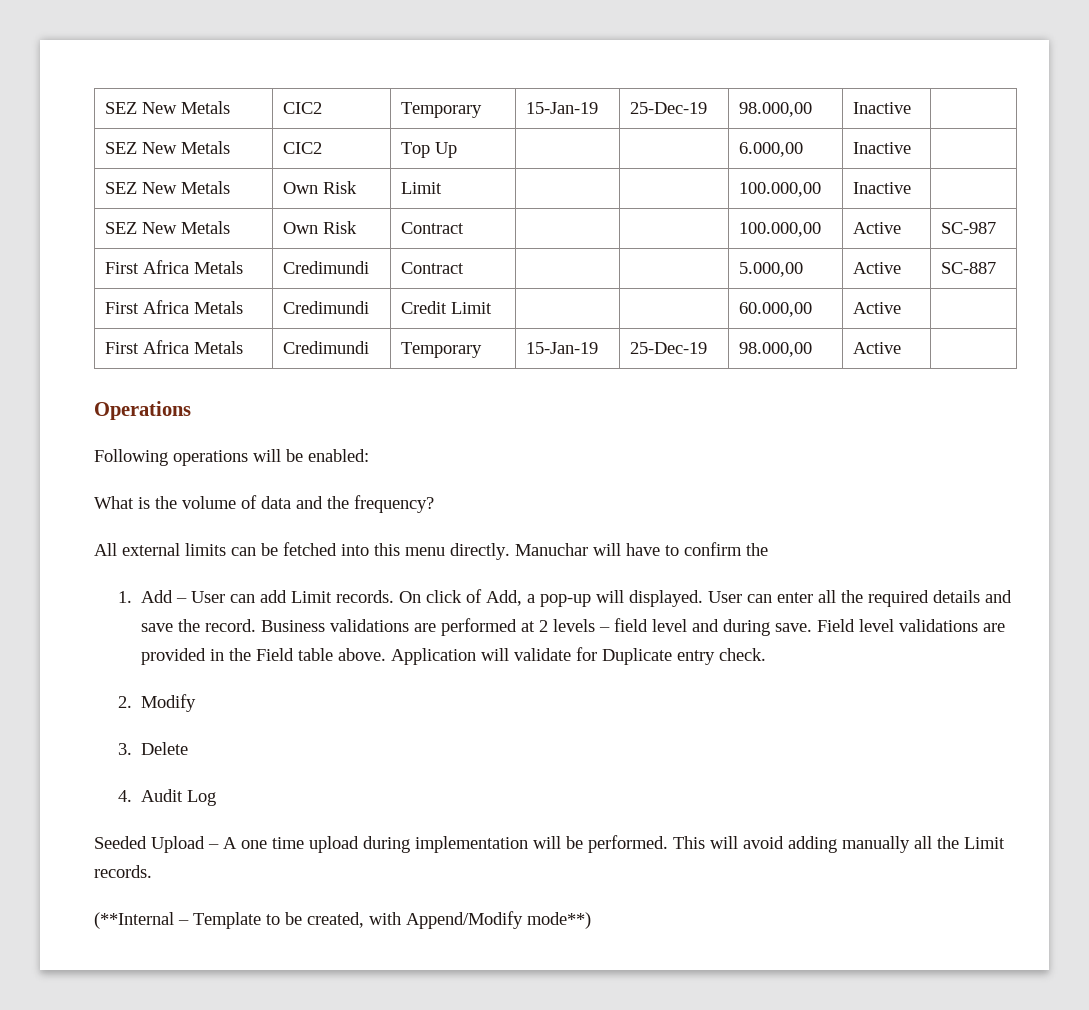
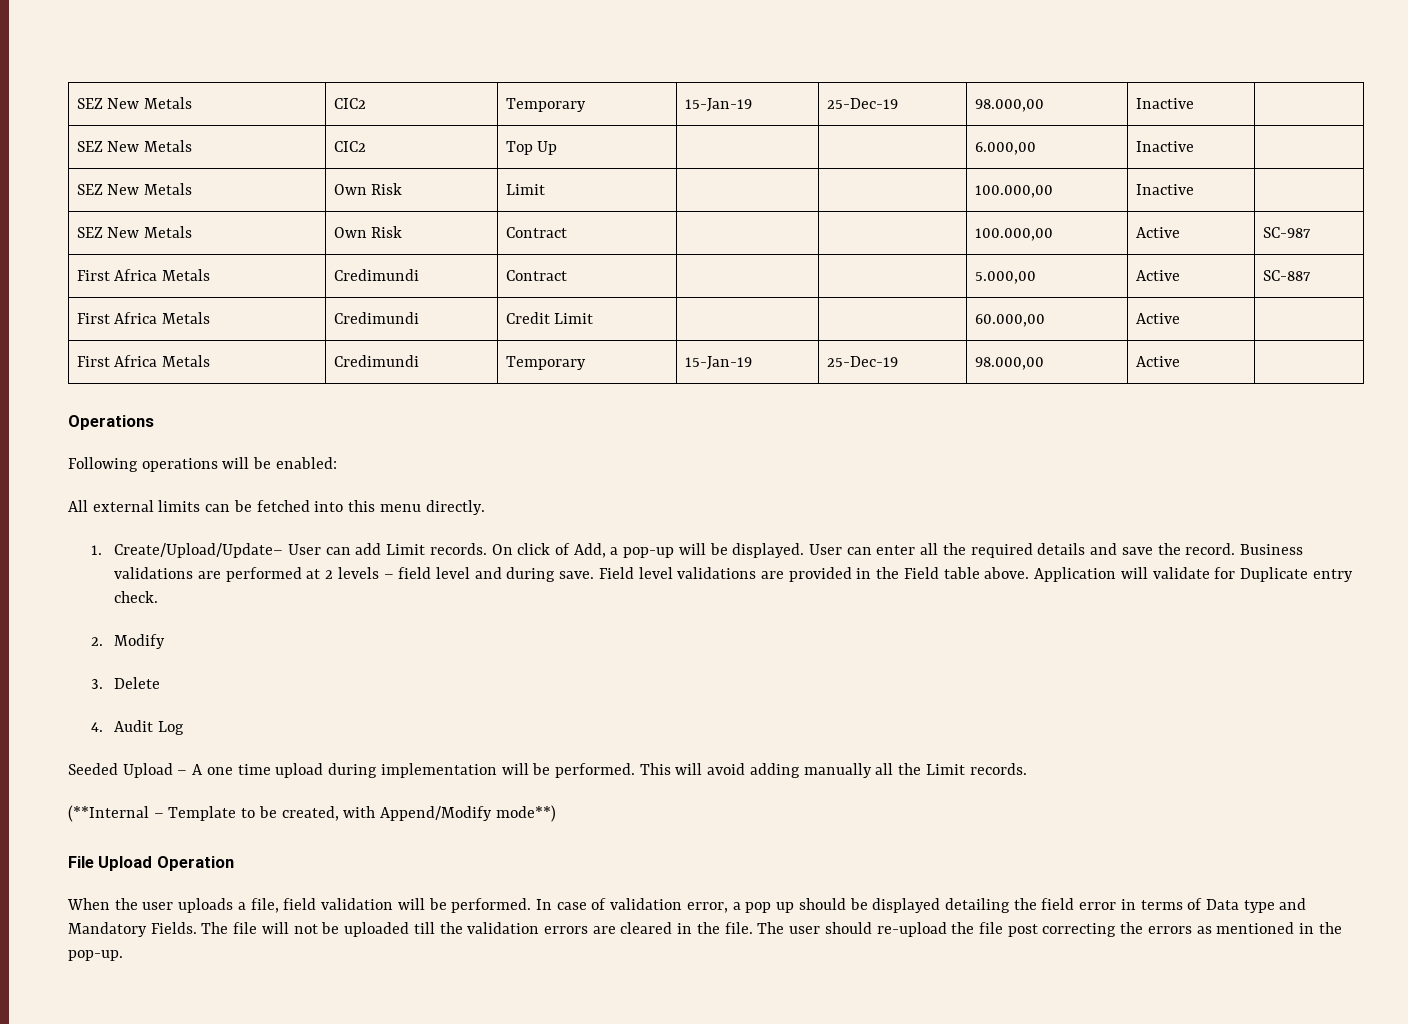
- What is the volume of data and the frequency?
- Manuchar will have to confirm the
- 1. Add – User can add Limit records.
+ 1. Create/Upload/Update– User can add Limit records.
- On click of Add, a pop-up will displayed.
+ On click of Add, a pop-up will be displayed.
+ File Upload Operation
+ When the user uploads a file, field validation will be performed. In case of validation error, a pop up should be displayed detailing the field error in terms of Data type and Mandatory Fields. The file will not be uploaded till the validation errors are cleared in the file. The user should re-upload the file post correcting the errors as mentioned in the pop-up.

